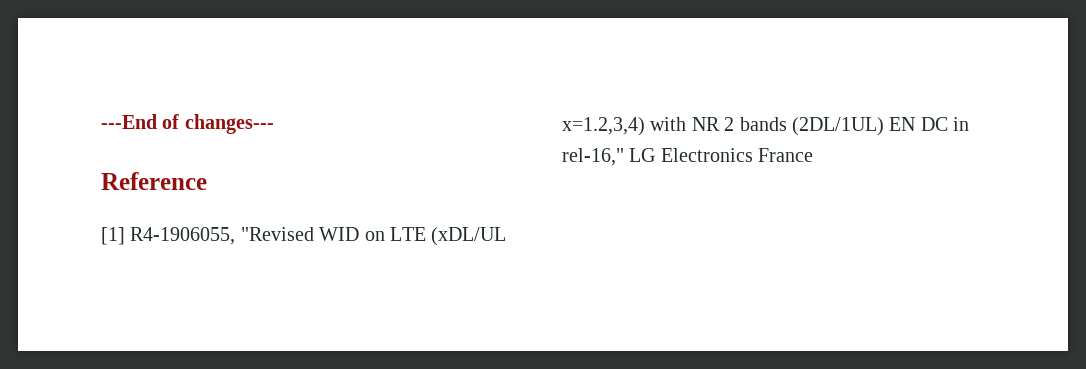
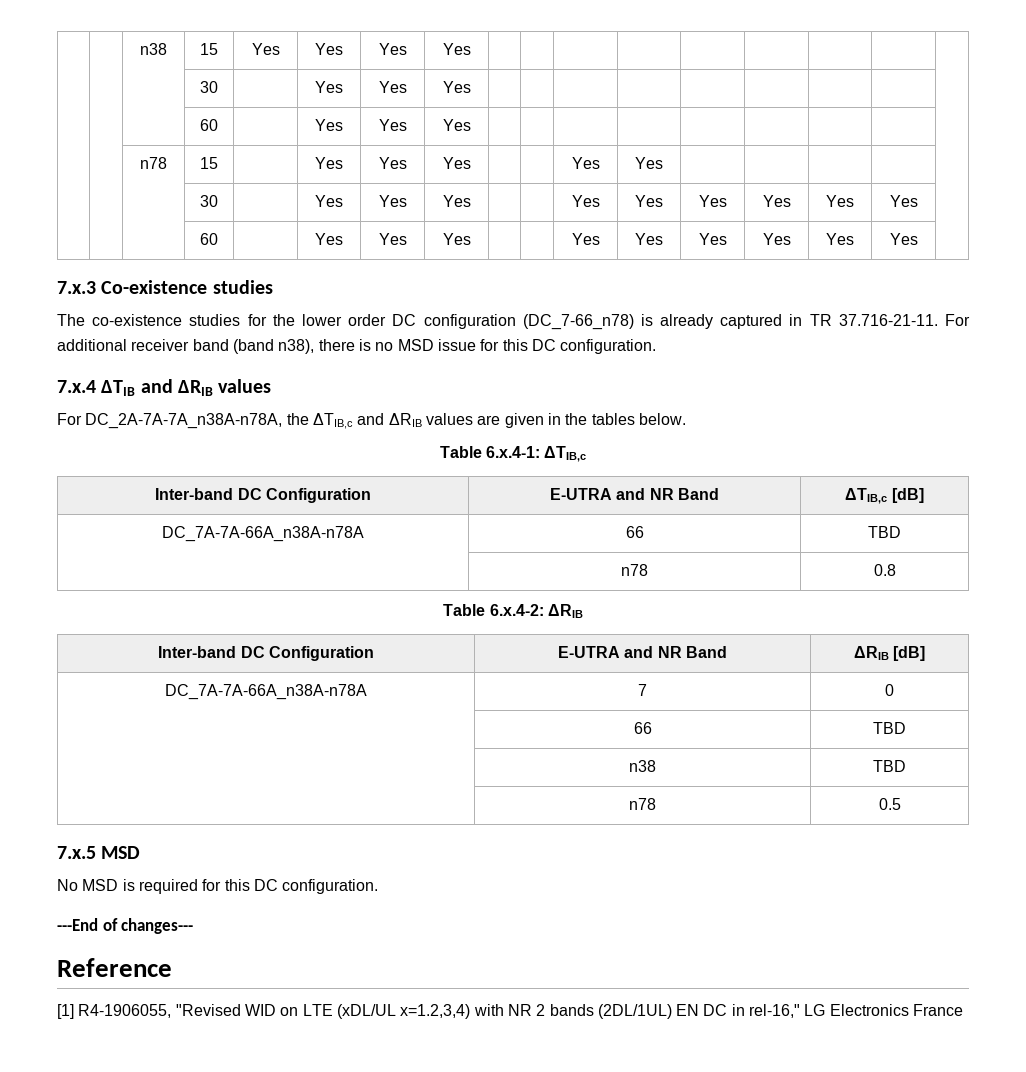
+ | | n38 | 15 | Yes | Yes | Yes | Yes | | | | | | | | |
+ | | | 30 | | Yes | Yes | Yes | | | | | | | | |
+ | | | 60 | | Yes | Yes | Yes | | | | | | | | |
+ | | n78 | 15 | | Yes | Yes | Yes | | | Yes | Yes | | | | |
+ | | | 30 | | Yes | Yes | Yes | | | Yes | Yes | Yes | Yes | Yes | Yes |
+ | | | 60 | | Yes | Yes | Yes | | | Yes | Yes | Yes | Yes | Yes | Yes |
+ 7.x.3 Co-existence studies
+ The co-existence studies for the lower order DC configuration (DC_7-66_n78) is already captured in TR 37.716-21-11. For additional receiver band (band n38), there is no MSD issue for this DC configuration.
+ 7.x.4 ∆TIB and ∆RIB values
+ For DC_2A-7A-7A_n38A-n78A, the ΔTIB,c and ΔRIB values are given in the tables below.
+ Table 6.x.4-1: ΔTIB,c
+ Inter-band DC Configuration | E-UTRA and NR Band | ΔTIB,c [dB]
+ DC_7A-7A-66A_n38A-n78A | 66 | TBD
+ | n78 | 0.8
+ Table 6.x.4-2: ΔRIB
+ Inter-band DC Configuration | E-UTRA and NR Band | ΔRIB [dB]
+ DC_7A-7A-66A_n38A-n78A | 7 | 0
+ | 66 | TBD
+ | n38 | TBD
+ | n78 | 0.5
+ 7.x.5 MSD
+ No MSD is required for this DC configuration.

